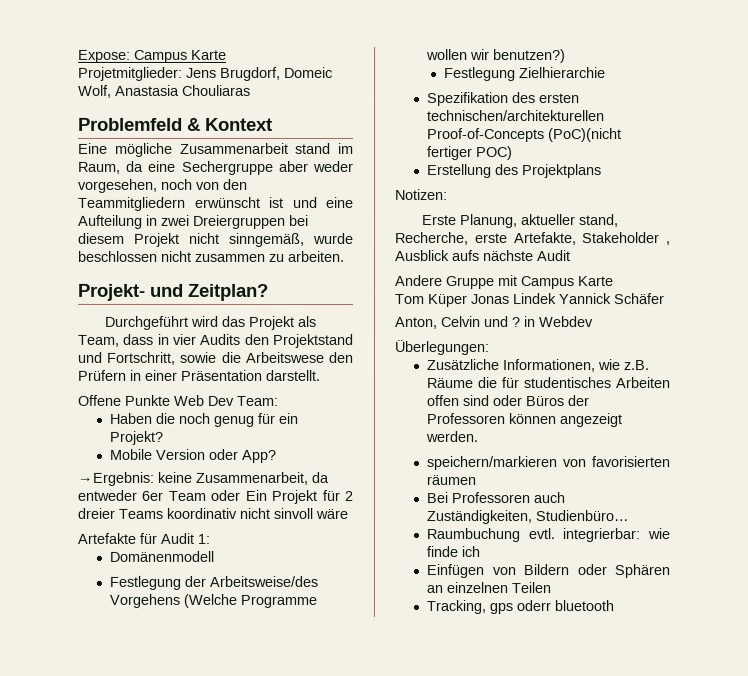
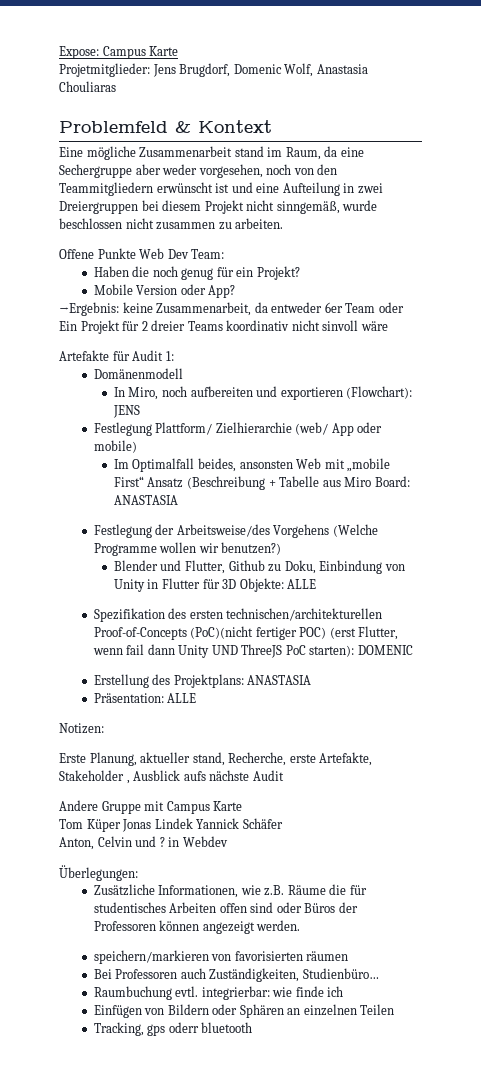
- Projetmitglieder: Jens Brugdorf, Domeic Wolf, Anastasia Chouliaras
+ Projetmitglieder: Jens Brugdorf, Domenic Wolf, Anastasia Chouliaras
- Projekt- und Zeitplan?
- Durchgeführt wird das Projekt als Team, dass in vier Audits den Projektstand und Fortschritt, sowie die Arbeitswese den Prüfern in einer Präsentation darstellt.
+ In Miro, noch aufbereiten und exportieren (Flowchart): JENS
+ Festlegung Plattform/ Zielhierarchie (web/ App oder mobile)
+ Im Optimalfall beides, ansonsten Web mit „mobile First“ Ansatz (Beschreibung + Tabelle aus Miro Board: ANASTASIA
- Festlegung Zielhierarchie
+ Blender und Flutter, Github zu Doku, Einbindung von Unity in Flutter für 3D Objekte: ALLE
- Spezifikation des ersten technischen/architekturellen Proof-of-Concepts (PoC)(nicht fertiger POC)
- Erstellung des Projektplans
+ Spezifikation des ersten technischen/architekturellen Proof-of-Concepts (PoC)(nicht fertiger POC) (erst Flutter, wenn fail dann Unity UND ThreeJS PoC starten): DOMENIC
+ Erstellung des Projektplans: ANASTASIA
+ Präsentation: ALLE

